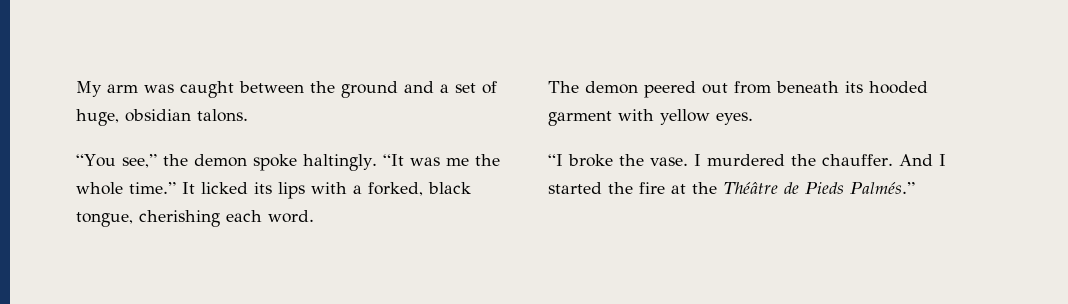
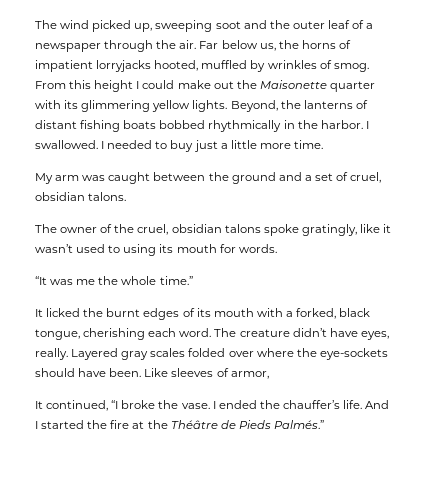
+ The wind picked up, sweeping soot and the outer leaf of a newspaper through the air. Far below us, the horns of impatient lorryjacks hooted, muffled by wrinkles of smog. From this height I could make out the Maisonette quarter with its glimmering yellow lights. Beyond, the lanterns of distant fishing boats bobbed rhythmically in the harbor. I swallowed. I needed to buy just a little more time.
- My arm was caught between the ground and a set of huge, obsidian talons.
+ My arm was caught between the ground and a set of cruel, obsidian talons.
- “You see,” the demon spoke haltingly. “It was me the whole time.” It licked its lips with a forked, black tongue, cherishing each word.
- The demon peered out from beneath its hooded garment with yellow eyes.
- “I broke the vase.
+ The owner of the cruel, obsidian talons spoke gratingly, like it wasn’t used to using its mouth for words.
+ “It was me the whole time.”
+ It licked the burnt edges of its mouth with a forked, black tongue, cherishing each word. The creature didn’t have eyes, really. Layered gray scales folded over where the eye-sockets should have been. Like sleeves of armor,
+ It continued, “I broke the vase.
- I murdered the chauffer.
+ I ended the chauffer’s life.

